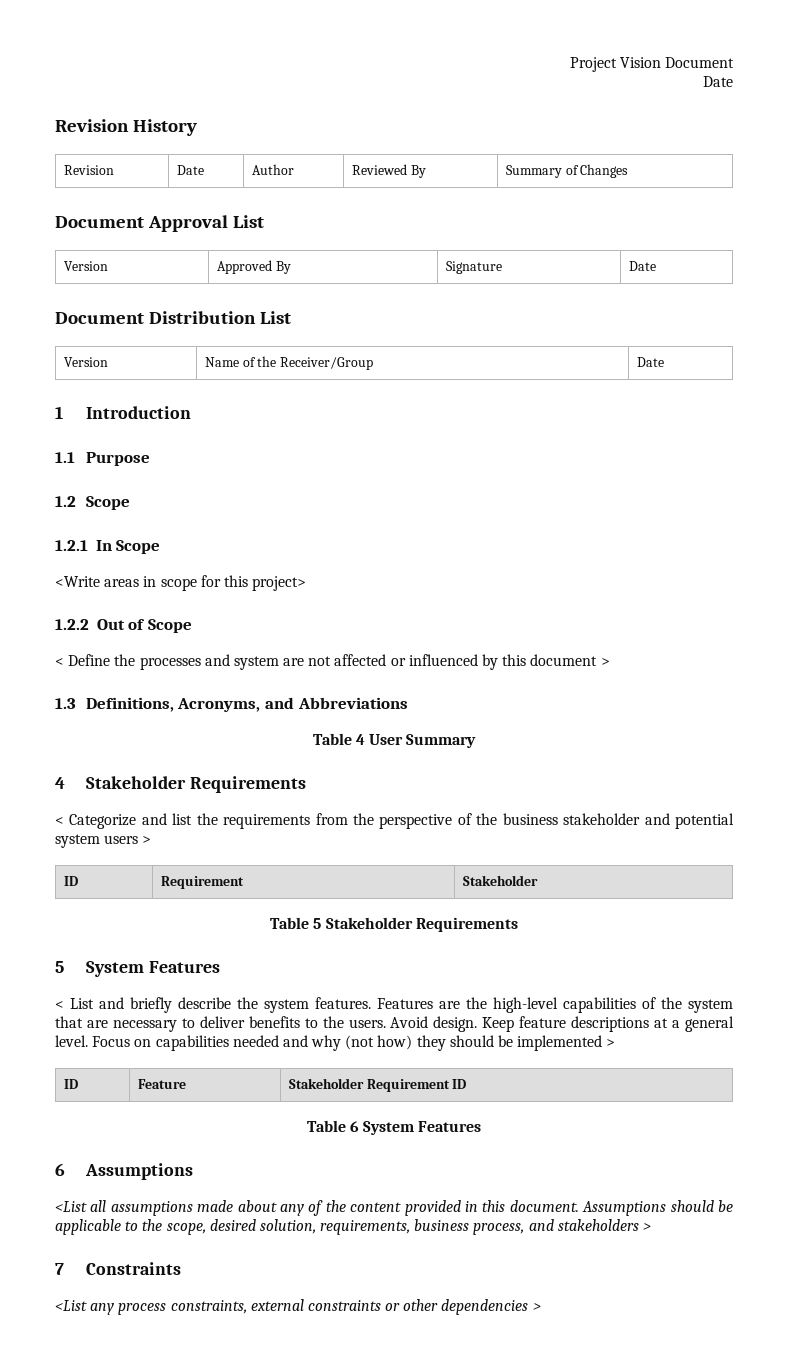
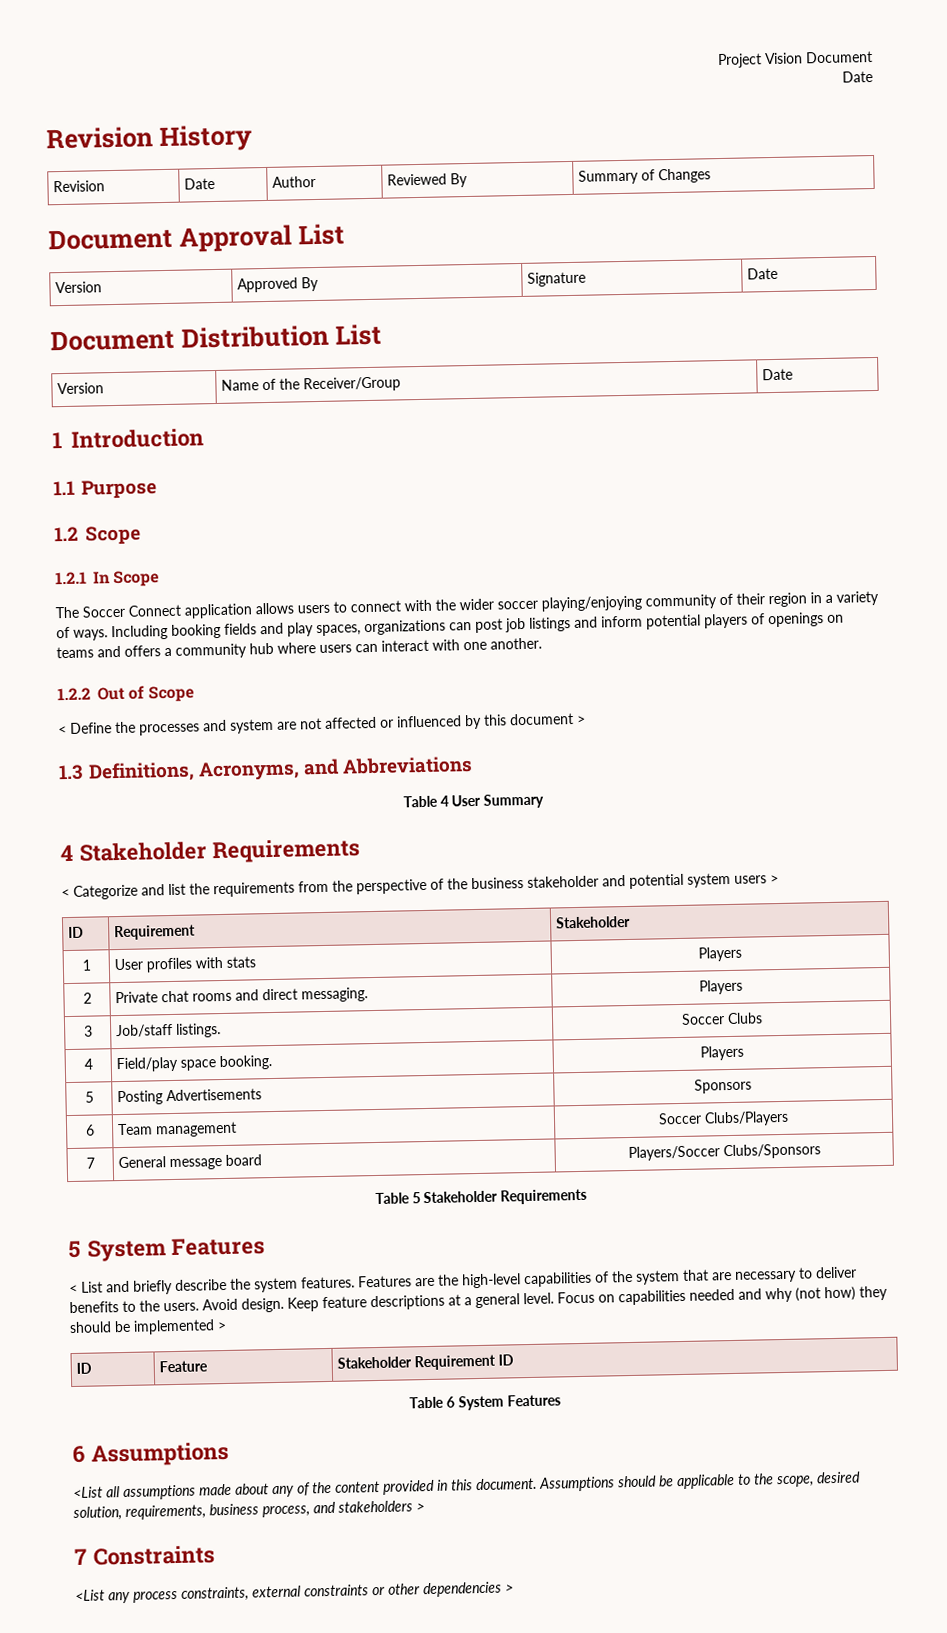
- <Write areas in scope for this project>
+ The Soccer Connect application allows users to connect with the wider soccer playing/enjoying community of their region in a variety of ways. Including booking fields and play spaces, organizations can post job listings and inform potential players of openings on teams and offers a community hub where users can interact with one another.
+ 1 | User profiles with stats | Players
+ 2 | Private chat rooms and direct messaging. | Players
+ 3 | Job/staff listings. | Soccer Clubs
+ 4 | Field/play space booking. | Players
+ 5 | Posting Advertisements | Sponsors
+ 6 | Team management | Soccer Clubs/Players
+ 7 | General message board | Players/Soccer Clubs/Sponsors

